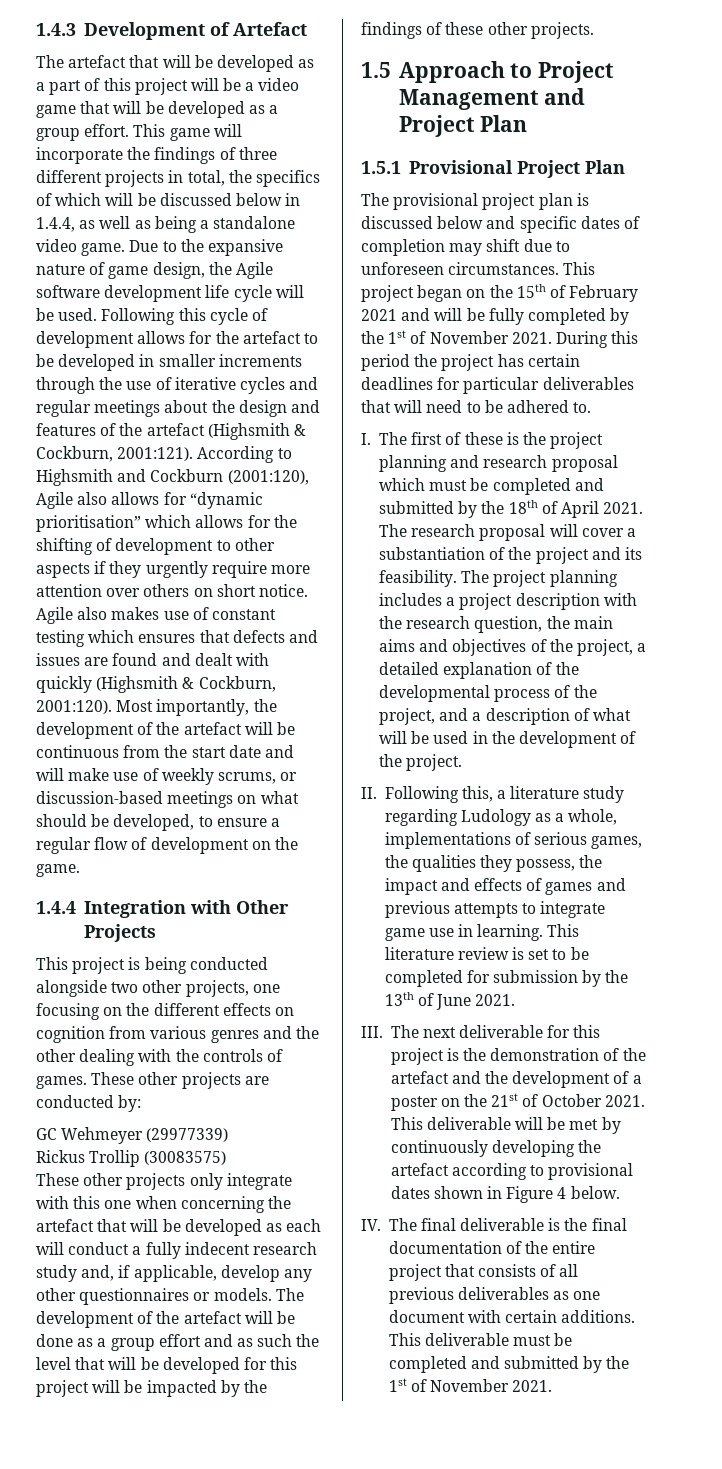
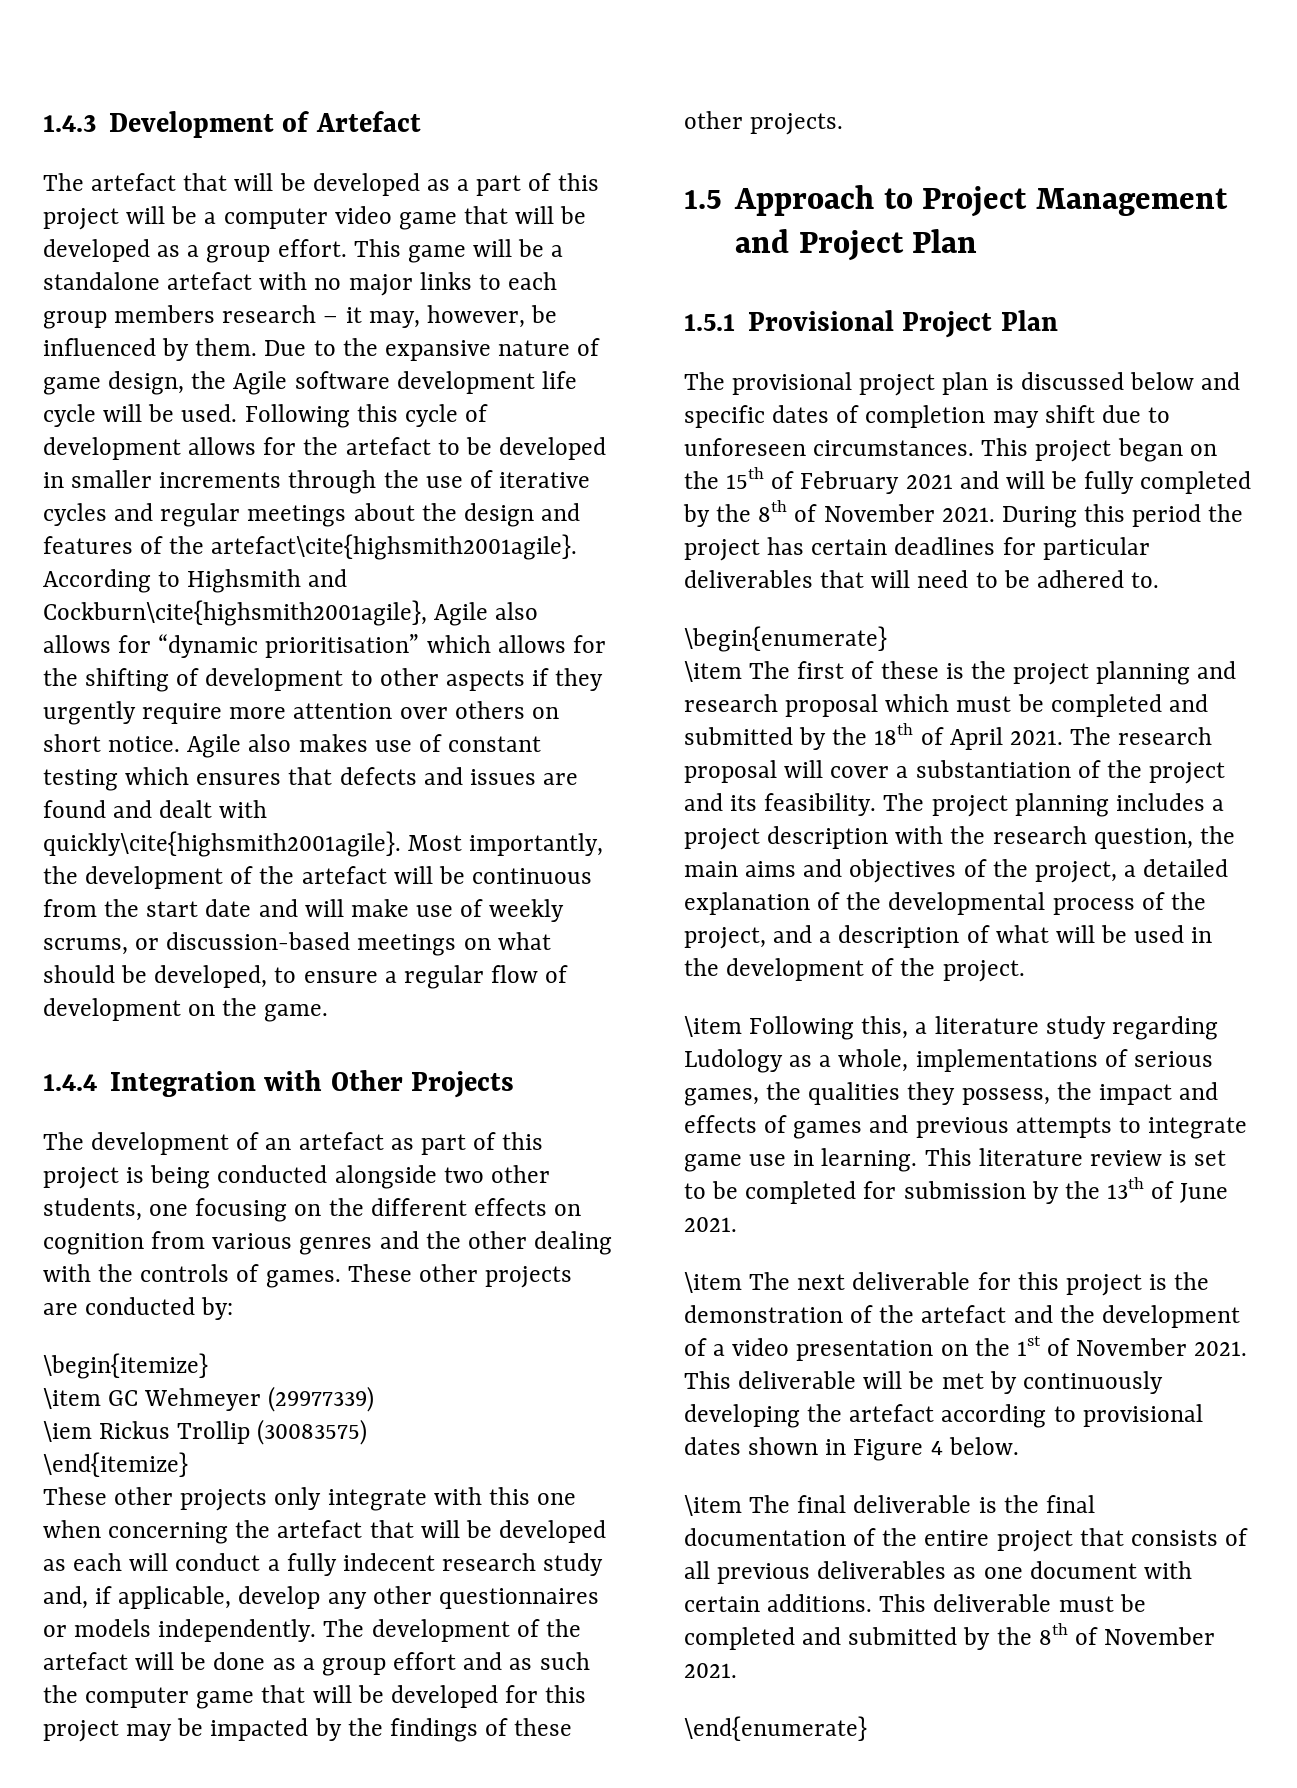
- The artefact that will be developed as a part of this project will be a video game that will be developed as a group effort.
+ The artefact that will be developed as a part of this project will be a computer video game that will be developed as a group effort.
- This game will incorporate the findings of three different projects in total, the specifics of which will be discussed below in 1.4.4, as well as being a standalone video game.
+ This game will be a standalone artefact with no major links to each group members research – it may, however, be influenced by them.
- Following this cycle of development allows for the artefact to be developed in smaller increments through the use of iterative cycles and regular meetings about the design and features of the artefact (Highsmith & Cockburn, 2001:121).
+ Following this cycle of development allows for the artefact to be developed in smaller increments through the use of iterative cycles and regular meetings about the design and features of the artefact\cite{highsmith2001agile}.
- According to Highsmith and Cockburn (2001:120), Agile also allows for “dynamic prioritisation” which allows for the shifting of development to other aspects if they urgently require more attention over others on short notice.
+ According to Highsmith and Cockburn\cite{highsmith2001agile}, Agile also allows for “dynamic prioritisation” which allows for the shifting of development to other aspects if they urgently require more attention over others on short notice.
- Agile also makes use of constant testing which ensures that defects and issues are found and dealt with quickly (Highsmith & Cockburn, 2001:120).
+ Agile also makes use of constant testing which ensures that defects and issues are found and dealt with quickly\cite{highsmith2001agile}.
- This project is being conducted alongside two other projects, one focusing on the different effects on cognition from various genres and the other dealing with the controls of games.
+ The development of an artefact as part of this project is being conducted alongside two other students, one focusing on the different effects on cognition from various genres and the other dealing with the controls of games.
- GC Wehmeyer (29977339)
+ \begin{itemize}
+ \item GC Wehmeyer (29977339)
- Rickus Trollip (30083575)
+ \iem Rickus Trollip (30083575)
+ \end{itemize}
- These other projects only integrate with this one when concerning the artefact that will be developed as each will conduct a fully indecent research study and, if applicable, develop any other questionnaires or models.
+ These other projects only integrate with this one when concerning the artefact that will be developed as each will conduct a fully indecent research study and, if applicable, develop any other questionnaires or models independently.
- The development of the artefact will be done as a group effort and as such the level that will be developed for this project will be impacted by the findings of these other projects.
+ The development of the artefact will be done as a group effort and as such the computer game that will be developed for this project may be impacted by the findings of these other projects.
- This project began on the 15th of February 2021 and will be fully completed by the 1st of November 2021.
+ This project began on the 15th of February 2021 and will be fully completed by the 8th of November 2021.
- I. The first of these is the project planning and research proposal which must be completed and submitted by the 18th of April 2021.
+ \begin{enumerate}
+ \item The first of these is the project planning and research proposal which must be completed and submitted by the 18th of April 2021.
- II. Following this, a literature study regarding Ludology as a whole, implementations of serious games, the qualities they possess, the impact and effects of games and previous attempts to integrate game use in learning.
+ \item Following this, a literature study regarding Ludology as a whole, implementations of serious games, the qualities they possess, the impact and effects of games and previous attempts to integrate game use in learning.
- III. The next deliverable for this project is the demonstration of the artefact and the development of a poster on the 21st of October 2021.
+ \item The next deliverable for this project is the demonstration of the artefact and the development of a video presentation on the 1st of November 2021.
- IV. The final deliverable is the final documentation of the entire project that consists of all previous deliverables as one document with certain additions.
+ \item The final deliverable is the final documentation of the entire project that consists of all previous deliverables as one document with certain additions.
- This deliverable must be completed and submitted by the 1st of November 2021.
+ This deliverable must be completed and submitted by the 8th of November 2021.
+ \end{enumerate}

